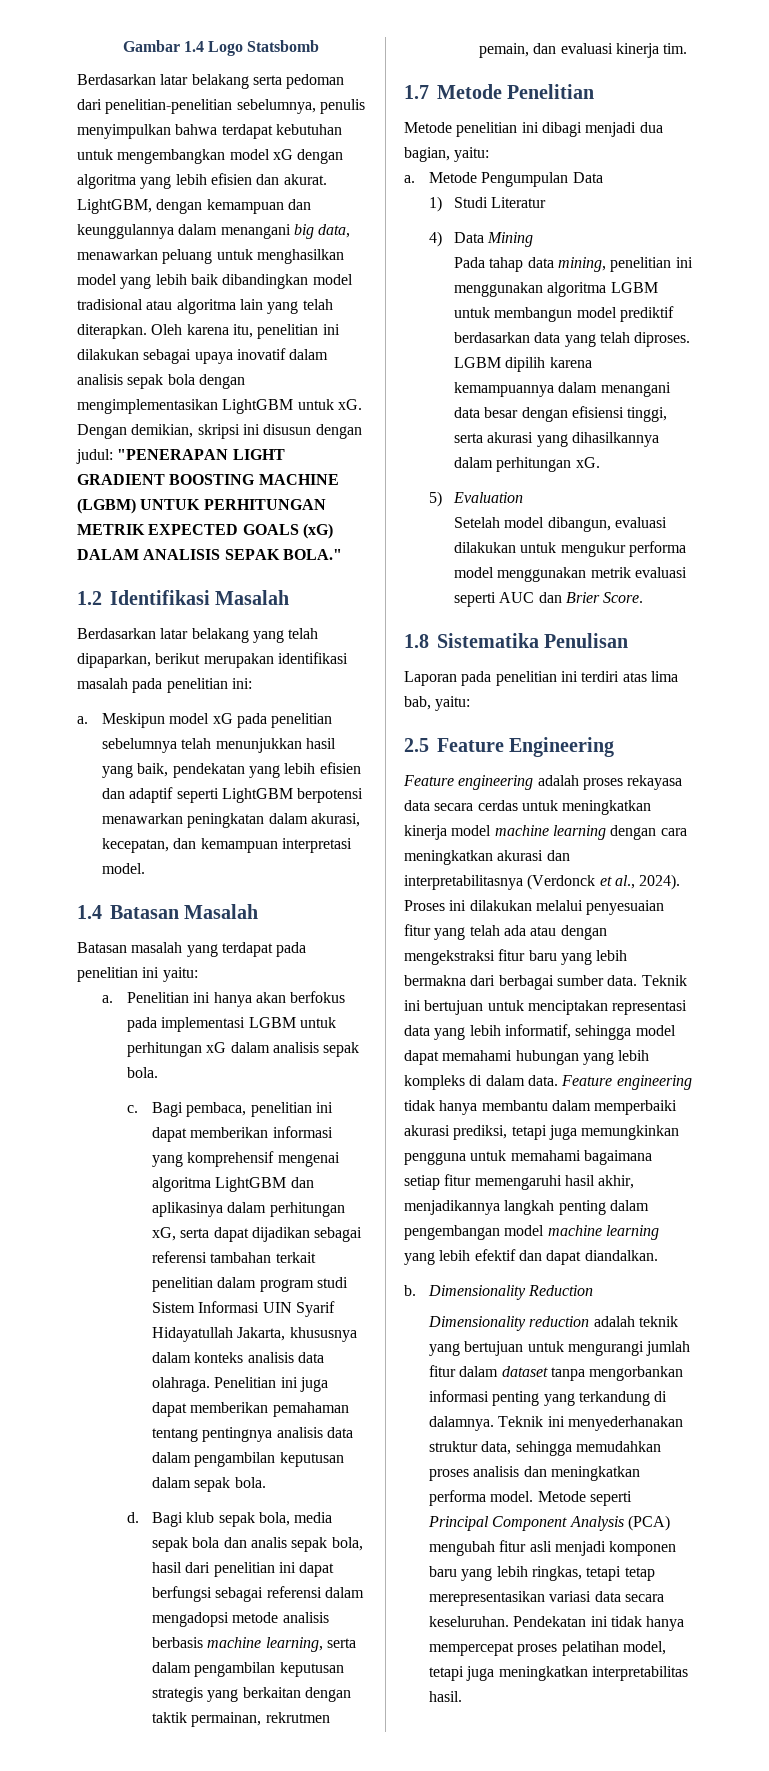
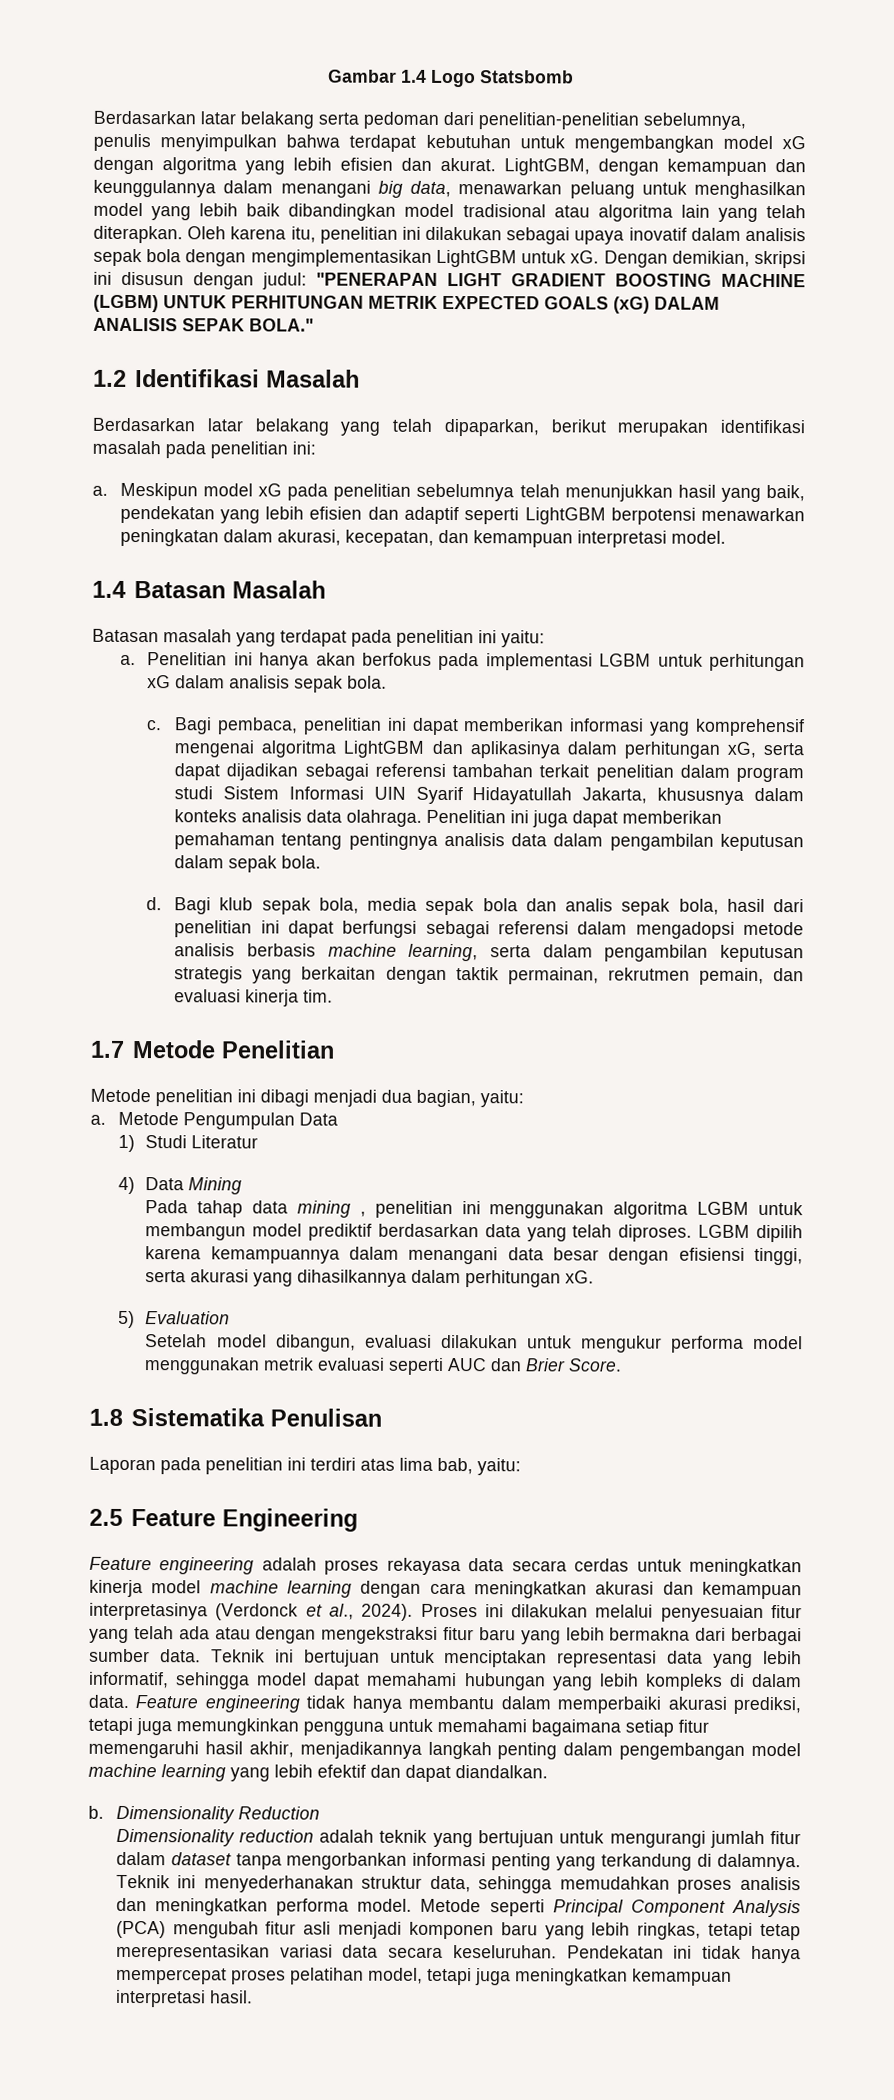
- Pada tahap data mining, penelitian ini menggunakan algoritma LGBM untuk membangun model prediktif berdasarkan data yang telah diproses.
+ Pada tahap data mining , penelitian ini menggunakan algoritma LGBM untuk membangun model prediktif berdasarkan data yang telah diproses.
- Feature engineering adalah proses rekayasa data secara cerdas untuk meningkatkan kinerja model machine learning dengan cara meningkatkan akurasi dan interpretabilitasnya (Verdonck et al., 2024).
+ Feature engineering adalah proses rekayasa data secara cerdas untuk meningkatkan kinerja model machine learning dengan cara meningkatkan akurasi dan kemampuan interpretasinya (Verdonck et al., 2024).
- Pendekatan ini tidak hanya mempercepat proses pelatihan model, tetapi juga meningkatkan interpretabilitas hasil.
+ Pendekatan ini tidak hanya mempercepat proses pelatihan model, tetapi juga meningkatkan kemampuan interpretasi hasil.

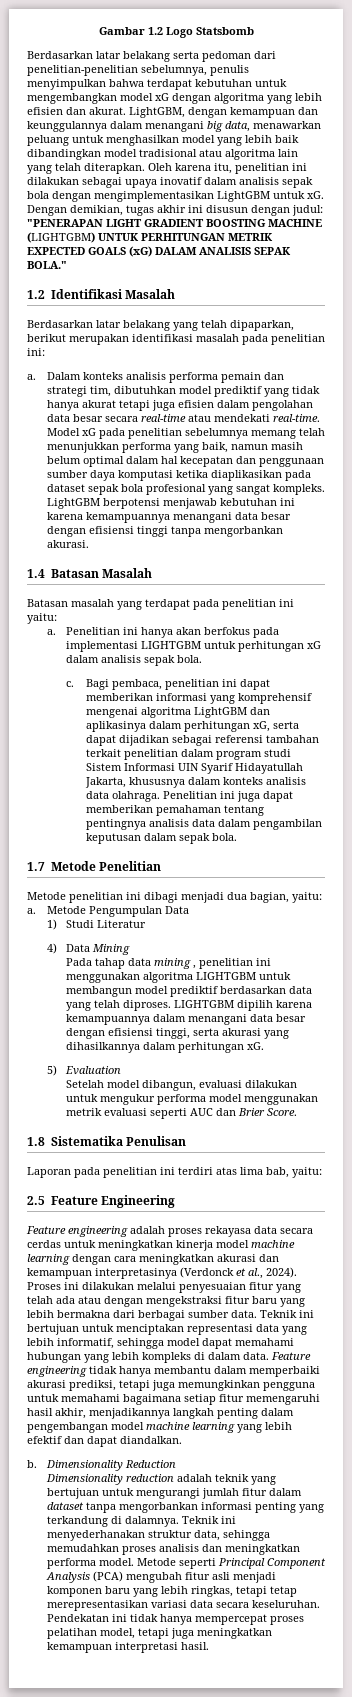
- Gambar 1.4 Logo Statsbomb
+ Gambar 1.2 Logo Statsbomb
- Dengan demikian, skripsi ini disusun dengan judul: "PENERAPAN LIGHT GRADIENT BOOSTING MACHINE (LGBM) UNTUK PERHITUNGAN METRIK EXPECTED GOALS (xG) DALAM ANALISIS SEPAK BOLA."
+ Dengan demikian, tugas akhir ini disusun dengan judul: "PENERAPAN LIGHT GRADIENT BOOSTING MACHINE (LIGHTGBM) UNTUK PERHITUNGAN METRIK EXPECTED GOALS (xG) DALAM ANALISIS SEPAK BOLA."
- Meskipun model xG pada penelitian sebelumnya telah menunjukkan hasil yang baik, pendekatan yang lebih efisien dan adaptif seperti LightGBM berpotensi menawarkan peningkatan dalam akurasi, kecepatan, dan kemampuan interpretasi model.
+ Dalam konteks analisis performa pemain dan strategi tim, dibutuhkan model prediktif yang tidak hanya akurat tetapi juga efisien dalam pengolahan data besar secara real-time atau mendekati real-time. Model xG pada penelitian sebelumnya memang telah menunjukkan performa yang baik, namun masih belum optimal dalam hal kecepatan dan penggunaan sumber daya komputasi ketika diaplikasikan pada dataset sepak bola profesional yang sangat kompleks. LightGBM berpotensi menjawab kebutuhan ini karena kemampuannya menangani data besar dengan efisiensi tinggi tanpa mengorbankan akurasi.
- Penelitian ini hanya akan berfokus pada implementasi LGBM untuk perhitungan xG dalam analisis sepak bola.
+ Penelitian ini hanya akan berfokus pada implementasi LIGHTGBM untuk perhitungan xG dalam analisis sepak bola.
- d. Bagi klub sepak bola, media sepak bola dan analis sepak bola, hasil dari penelitian ini dapat berfungsi sebagai referensi dalam mengadopsi metode analisis berbasis machine learning, serta dalam pengambilan keputusan strategis yang berkaitan dengan taktik permainan, rekrutmen pemain, dan evaluasi kinerja tim.
- Pada tahap data mining , penelitian ini menggunakan algoritma LGBM untuk membangun model prediktif berdasarkan data yang telah diproses.
+ Pada tahap data mining , penelitian ini menggunakan algoritma LIGHTGBM untuk membangun model prediktif berdasarkan data yang telah diproses.
- LGBM dipilih karena kemampuannya dalam menangani data besar dengan efisiensi tinggi, serta akurasi yang dihasilkannya dalam perhitungan xG.
+ LIGHTGBM dipilih karena kemampuannya dalam menangani data besar dengan efisiensi tinggi, serta akurasi yang dihasilkannya dalam perhitungan xG.

